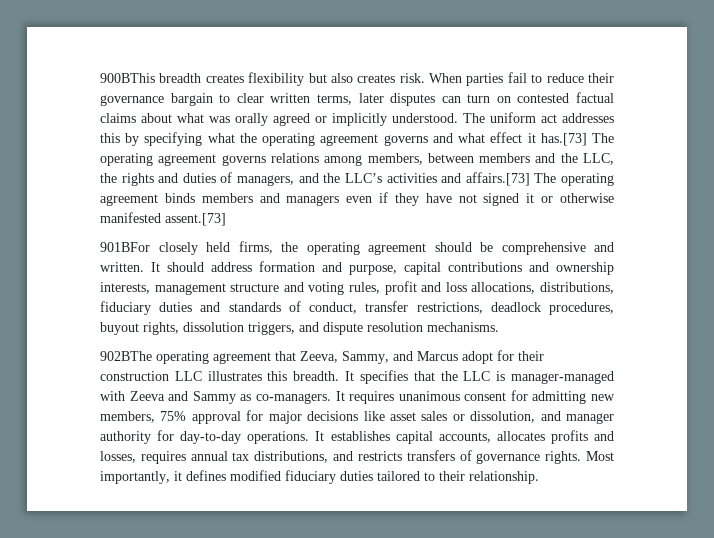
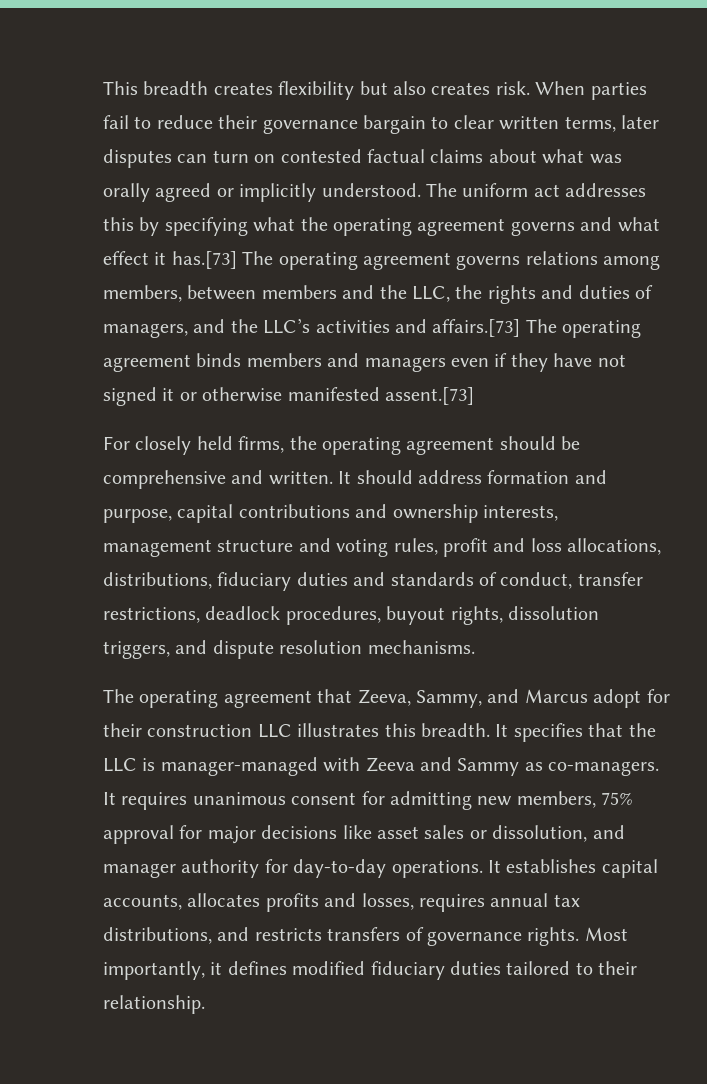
- 900BThis breadth creates flexibility but also creates risk.
+ This breadth creates flexibility but also creates risk.
- 901BFor closely held firms, the operating agreement should be comprehensive and written.
+ For closely held firms, the operating agreement should be comprehensive and written.
- 902BThe operating agreement that Zeeva, Sammy, and Marcus adopt for their construction LLC illustrates this breadth.
+ The operating agreement that Zeeva, Sammy, and Marcus adopt for their construction LLC illustrates this breadth.

